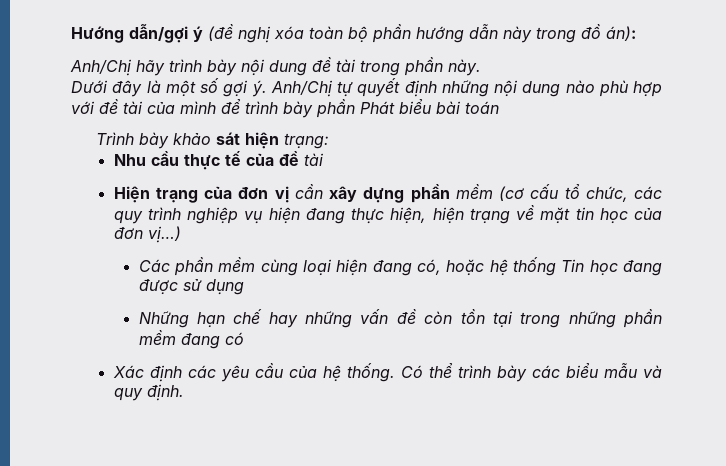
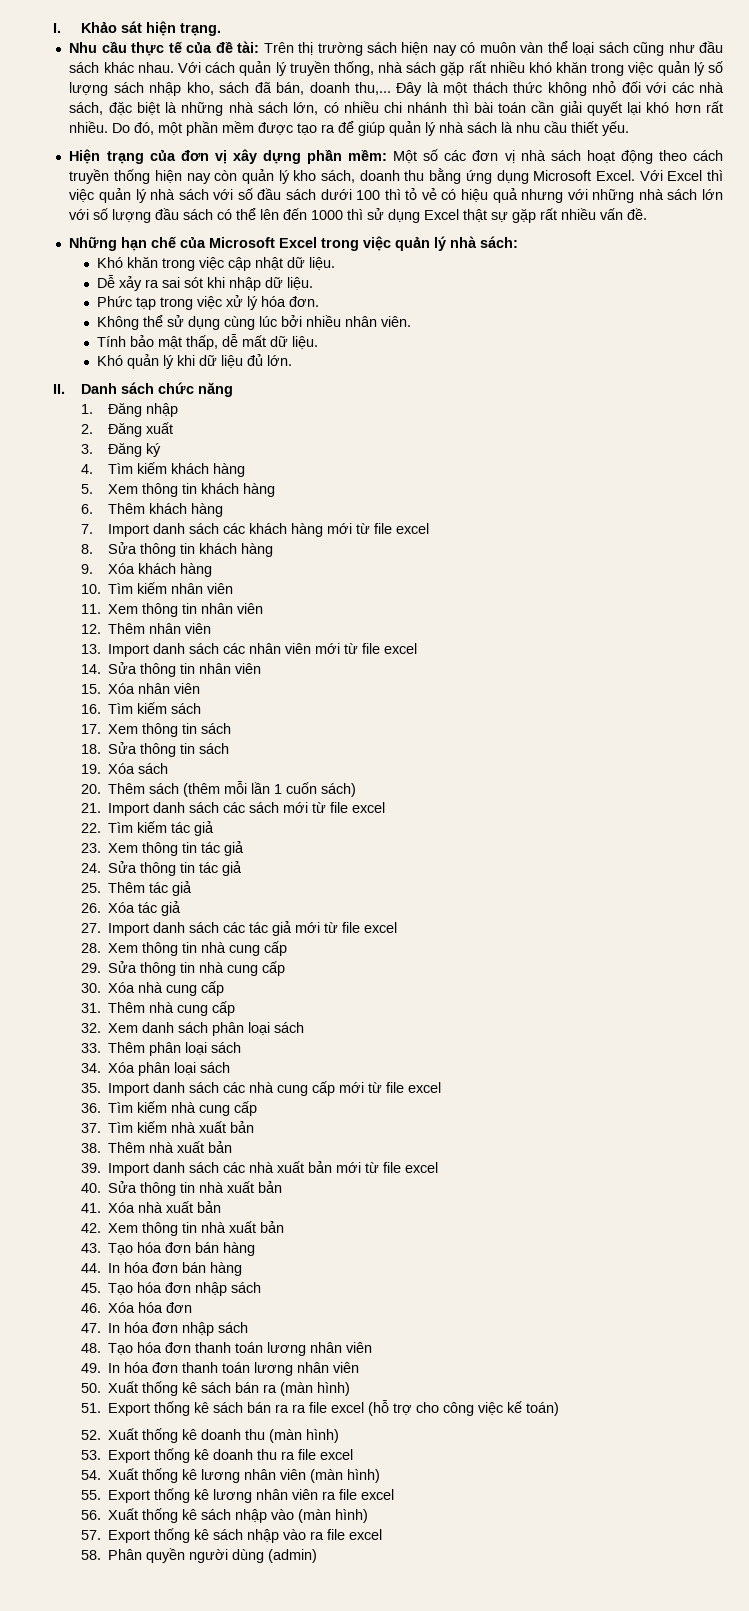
- Hướng dẫn/gợi ý (đề nghị xóa toàn bộ phần hướng dẫn này trong đồ án):
- Anh/Chị hãy trình bày nội dung đề tài trong phần này.
- Dưới đây là một số gợi ý. Anh/Chị tự quyết định những nội dung nào phù hợp với đề tài của mình để trình bày phần Phát biểu bài toán
- Trình bày khảo sát hiện trạng:
+ I. Khảo sát hiện trạng.
- Nhu cầu thực tế của đề tài
+ Nhu cầu thực tế của đề tài: Trên thị trường sách hiện nay có muôn vàn thể loại sách cũng như đầu sách khác nhau. Với cách quản lý truyền thống, nhà sách gặp rất nhiều khó khăn trong việc quản lý số lượng sách nhập kho, sách đã bán, doanh thu,... Đây là một thách thức không nhỏ đối với các nhà sách, đặc biệt là những nhà sách lớn, có nhiều chi nhánh thì bài toán cần giải quyết lại khó hơn rất nhiều. Do đó, một phần mềm được tạo ra để giúp quản lý nhà sách là nhu cầu thiết yếu.
- Hiện trạng của đơn vị cần xây dựng phần mềm (cơ cấu tổ chức, các quy trình nghiệp vụ hiện đang thực hiện, hiện trạng về mặt tin học của đơn vị…)
- Các phần mềm cùng loại hiện đang có, hoặc hệ thống Tin học đang được sử dụng
- Những hạn chế hay những vấn đề còn tồn tại trong những phần mềm đang có
- Xác định các yêu cầu của hệ thống. Có thể trình bày các biểu mẫu và quy định.
+ Hiện trạng của đơn vị xây dựng phần mềm: Một số các đơn vị nhà sách hoạt động theo cách truyền thống hiện nay còn quản lý kho sách, doanh thu bằng ứng dụng Microsoft Excel. Với Excel thì việc quản lý nhà sách với số đầu sách dưới 100 thì tỏ vẻ có hiệu quả nhưng với những nhà sách lớn với số lượng đầu sách có thể lên đến 1000 thì sử dụng Excel thật sự gặp rất nhiều vấn đề.
+ Những hạn chế của Microsoft Excel trong việc quản lý nhà sách:
+ Khó khăn trong việc cập nhật dữ liệu.
+ Dễ xảy ra sai sót khi nhập dữ liệu.
+ Phức tạp trong việc xử lý hóa đơn.
+ Không thể sử dụng cùng lúc bởi nhiều nhân viên.
+ Tính bảo mật thấp, dễ mất dữ liệu.
+ Khó quản lý khi dữ liệu đủ lớn.
+ II. Danh sách chức năng
+ 1. Đăng nhập
+ 2. Đăng xuất
+ 3. Đăng ký
+ 4. Tìm kiếm khách hàng
+ 5. Xem thông tin khách hàng
+ 6. Thêm khách hàng
+ 7. Import danh sách các khách hàng mới từ file excel
+ 8. Sửa thông tin khách hàng
+ 9. Xóa khách hàng
+ 10. Tìm kiếm nhân viên
+ 11. Xem thông tin nhân viên
+ 12. Thêm nhân viên
+ 13. Import danh sách các nhân viên mới từ file excel
+ 14. Sửa thông tin nhân viên
+ 15. Xóa nhân viên
+ 16. Tìm kiếm sách
+ 17. Xem thông tin sách
+ 18. Sửa thông tin sách
+ 19. Xóa sách
+ 20. Thêm sách (thêm mỗi lần 1 cuốn sách)
+ 21. Import danh sách các sách mới từ file excel
+ 22. Tìm kiếm tác giả
+ 23. Xem thông tin tác giả
+ 24. Sửa thông tin tác giả
+ 25. Thêm tác giả
+ 26. Xóa tác giả
+ 27. Import danh sách các tác giả mới từ file excel
+ 28. Xem thông tin nhà cung cấp
+ 29. Sửa thông tin nhà cung cấp
+ 30. Xóa nhà cung cấp
+ 31. Thêm nhà cung cấp
+ 32. Xem danh sách phân loại sách
+ 33. Thêm phân loại sách
+ 34. Xóa phân loại sách
+ 35. Import danh sách các nhà cung cấp mới từ file excel
+ 36. Tìm kiếm nhà cung cấp
+ 37. Tìm kiếm nhà xuất bản
+ 38. Thêm nhà xuất bản
+ 39. Import danh sách các nhà xuất bản mới từ file excel
+ 40. Sửa thông tin nhà xuất bản
+ 41. Xóa nhà xuất bản
+ 42. Xem thông tin nhà xuất bản
+ 43. Tạo hóa đơn bán hàng
+ 44. In hóa đơn bán hàng
+ 45. Tạo hóa đơn nhập sách
+ 46. Xóa hóa đơn
+ 47. In hóa đơn nhập sách
+ 48. Tạo hóa đơn thanh toán lương nhân viên
+ 49. In hóa đơn thanh toán lương nhân viên
+ 50. Xuất thống kê sách bán ra (màn hình)
+ 51. Export thống kê sách bán ra ra file excel (hỗ trợ cho công việc kế toán)
+ 52. Xuất thống kê doanh thu (màn hình)
+ 53. Export thống kê doanh thu ra file excel
+ 54. Xuất thống kê lương nhân viên (màn hình)
+ 55. Export thống kê lương nhân viên ra file excel
+ 56. Xuất thống kê sách nhập vào (màn hình)
+ 57. Export thống kê sách nhập vào ra file excel
+ 58. Phân quyền người dùng (admin)

